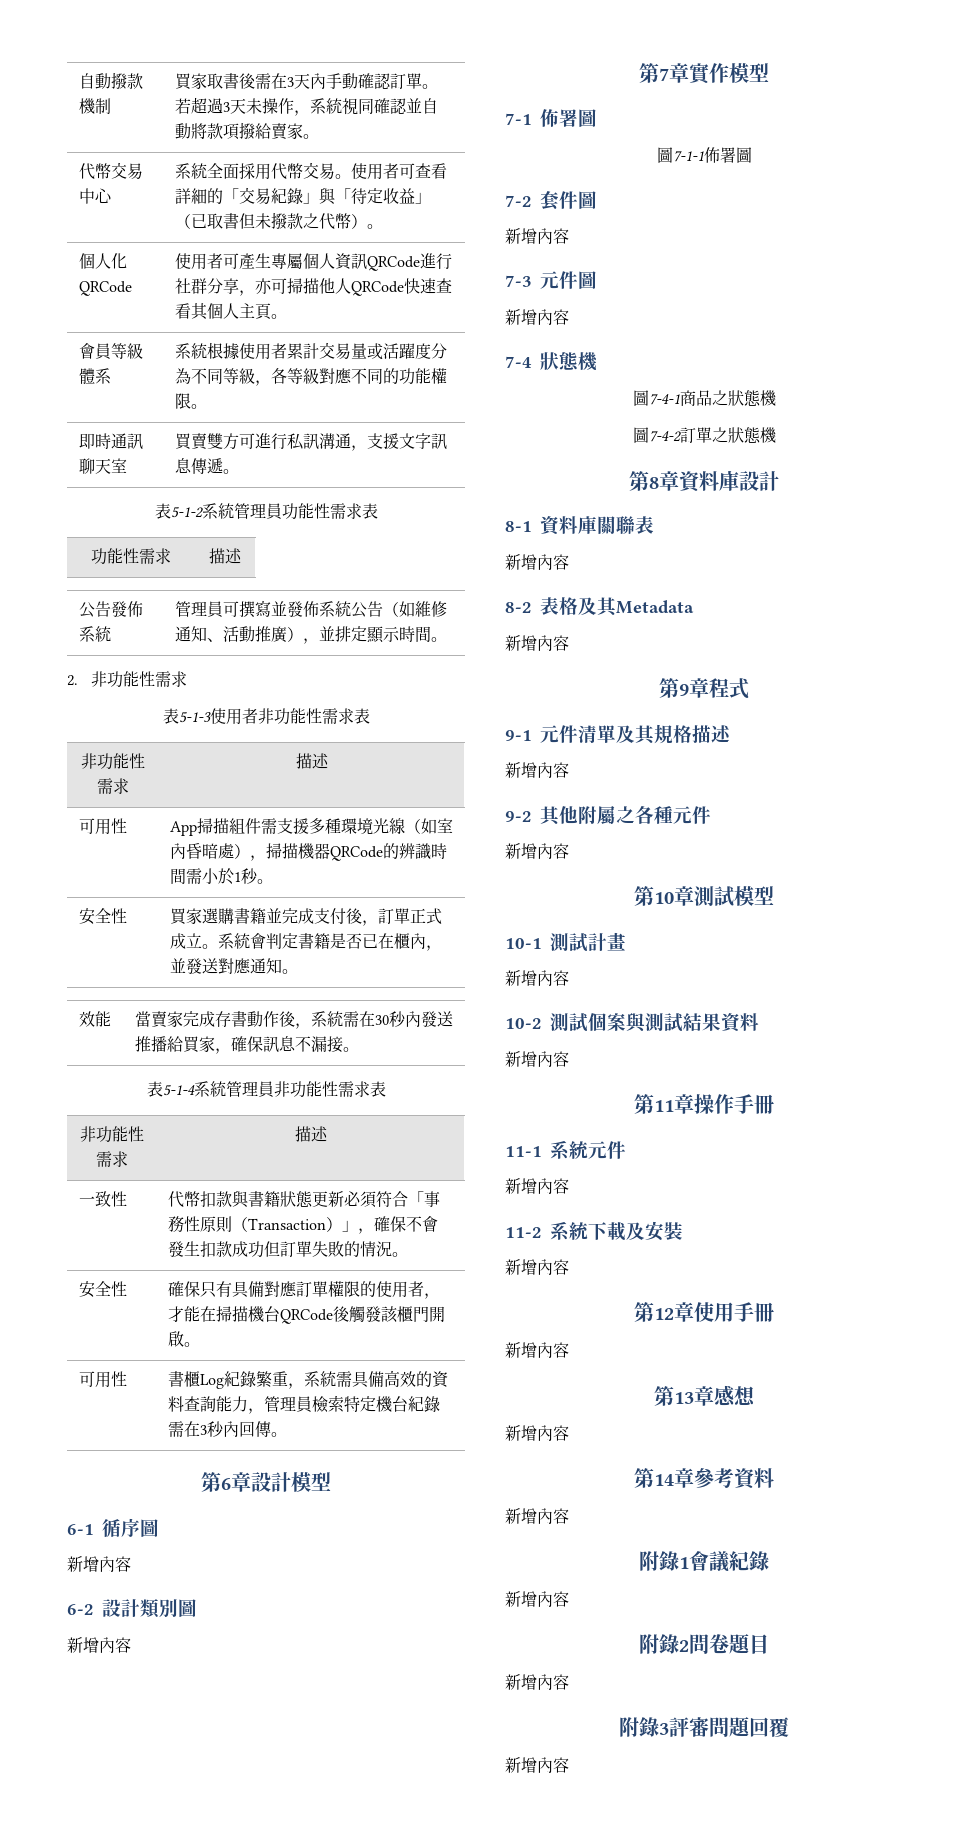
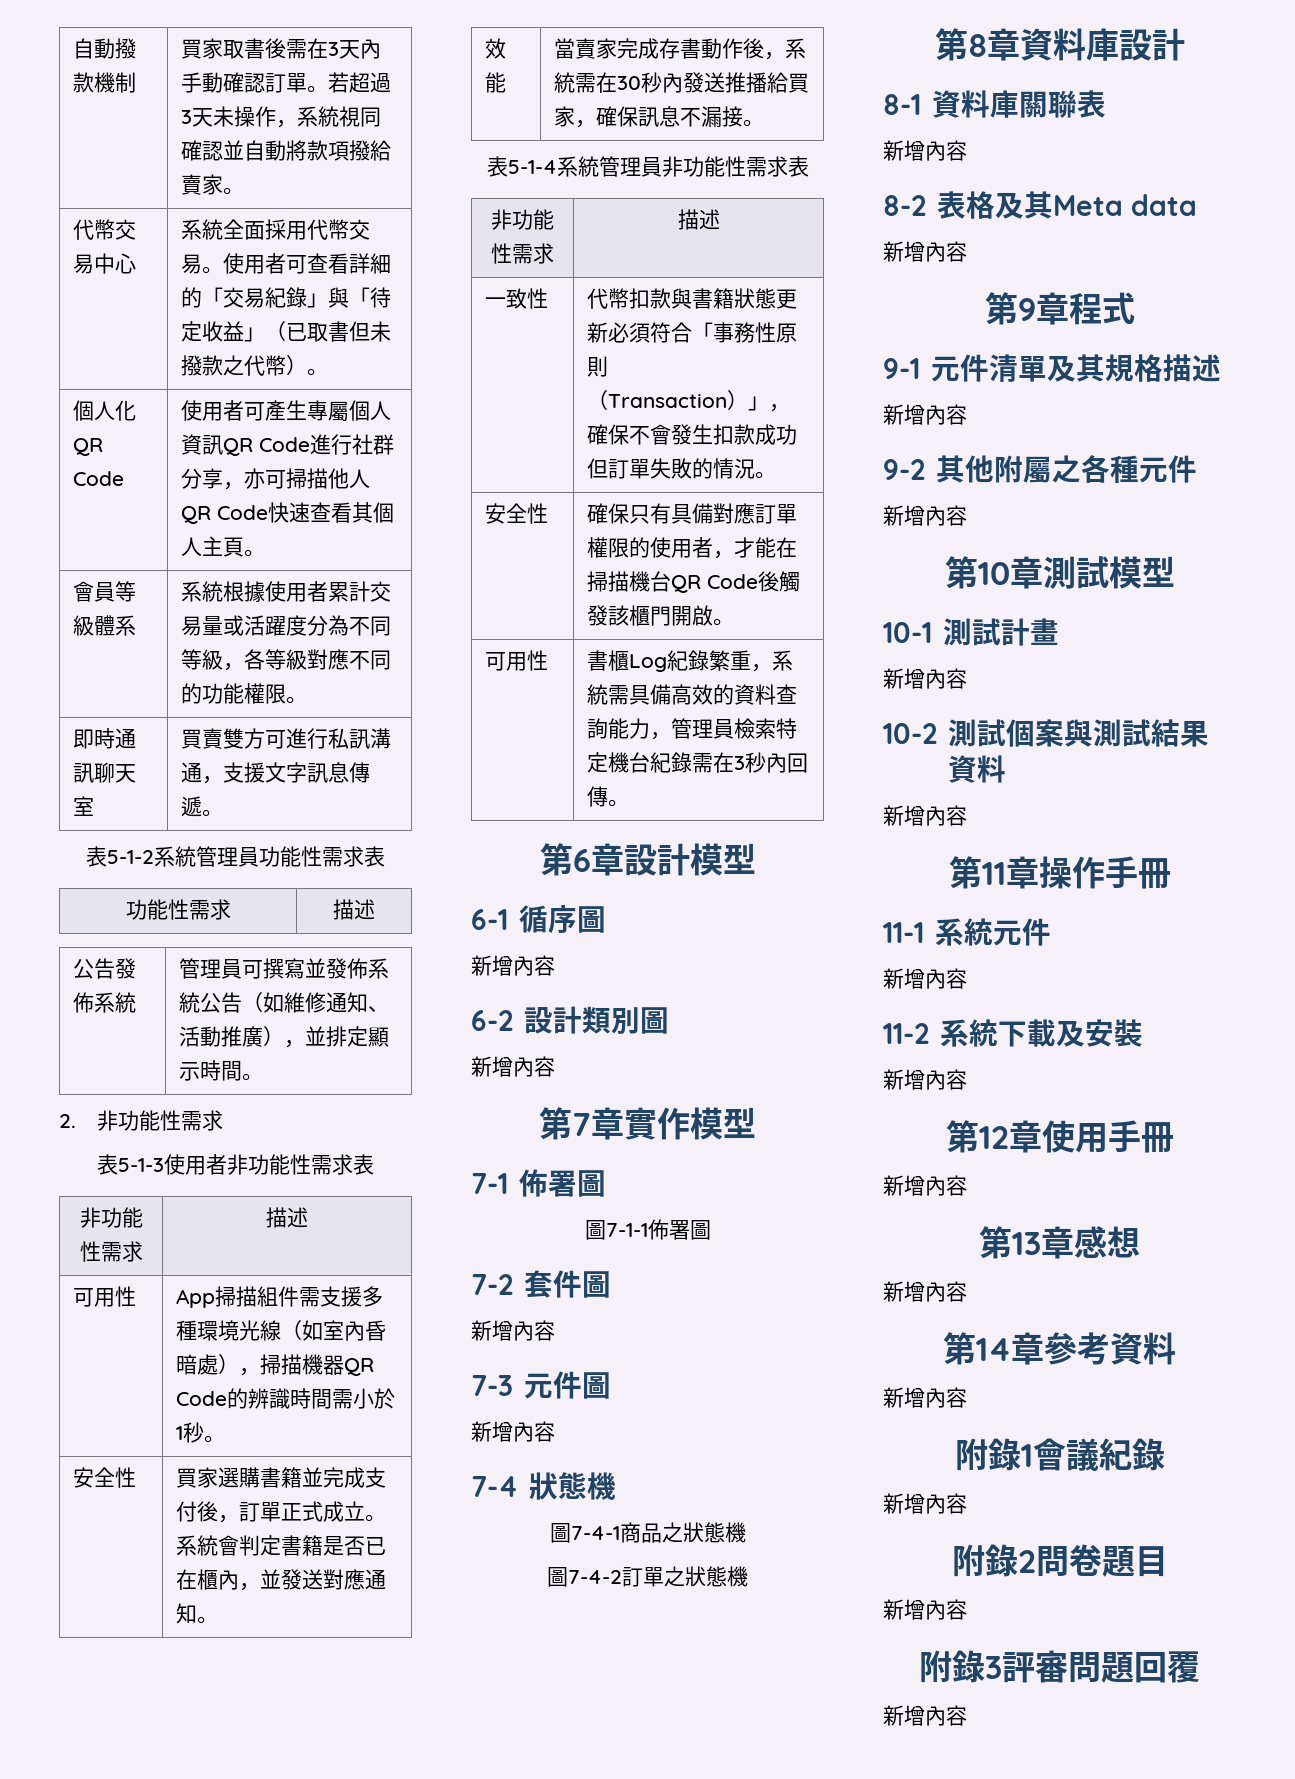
- 個人化QRCode | 使用者可產生專屬個人資訊QRCode進行社群分享，亦可掃描他人QRCode快速查看其個人主頁。
+ 個人化QR Code | 使用者可產生專屬個人資訊QR Code進行社群分享，亦可掃描他人QR Code快速查看其個人主頁。
- 可用性 | App掃描組件需支援多種環境光線（如室內昏暗處），掃描機器QRCode的辨識時間需小於1秒。
+ 可用性 | App掃描組件需支援多種環境光線（如室內昏暗處），掃描機器QR Code的辨識時間需小於1秒。
- 安全性 | 確保只有具備對應訂單權限的使用者，才能在掃描機台QRCode後觸發該櫃門開啟。
+ 安全性 | 確保只有具備對應訂單權限的使用者，才能在掃描機台QR Code後觸發該櫃門開啟。
- 8-2表格及其Metadata
+ 8-2表格及其Meta data

